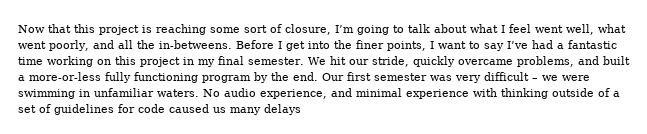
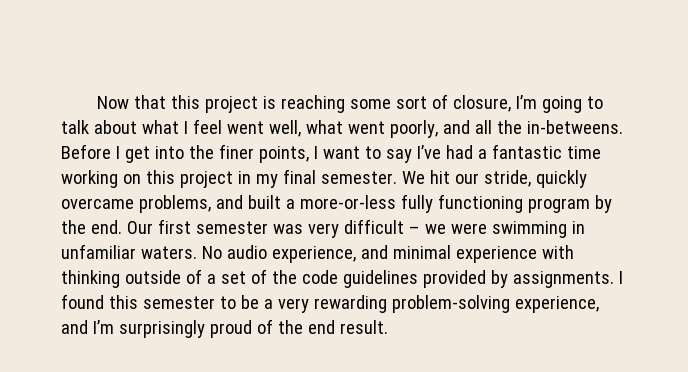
- No audio experience, and minimal experience with thinking outside of a set of guidelines for code caused us many delays
+ No audio experience, and minimal experience with thinking outside of a set of the code guidelines provided by assignments. I found this semester to be a very rewarding problem-solving experience, and I’m surprisingly proud of the end result.

